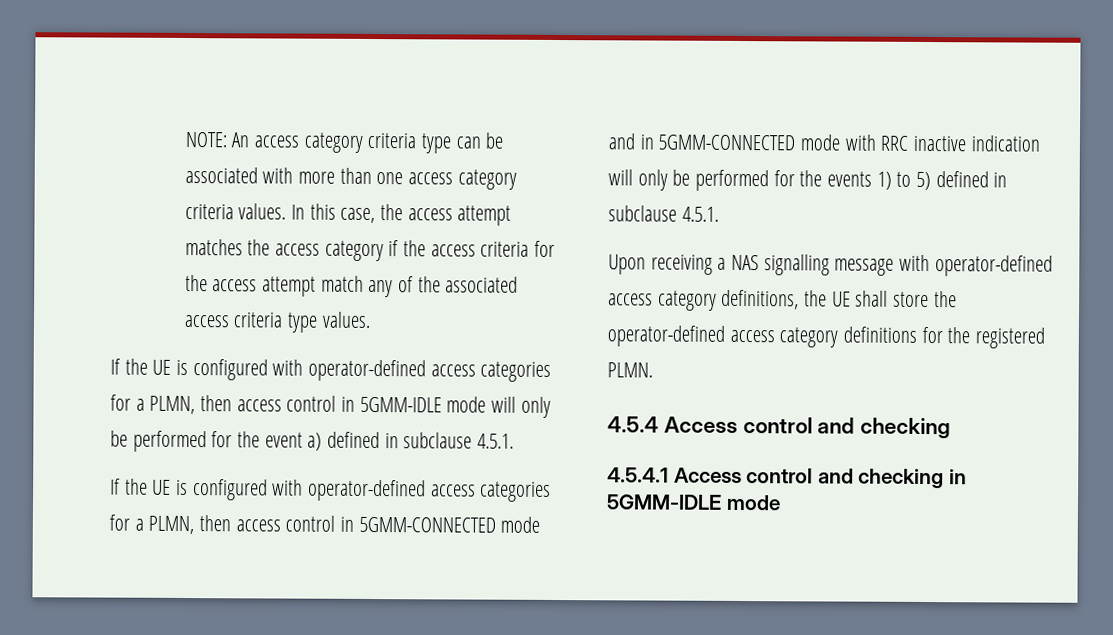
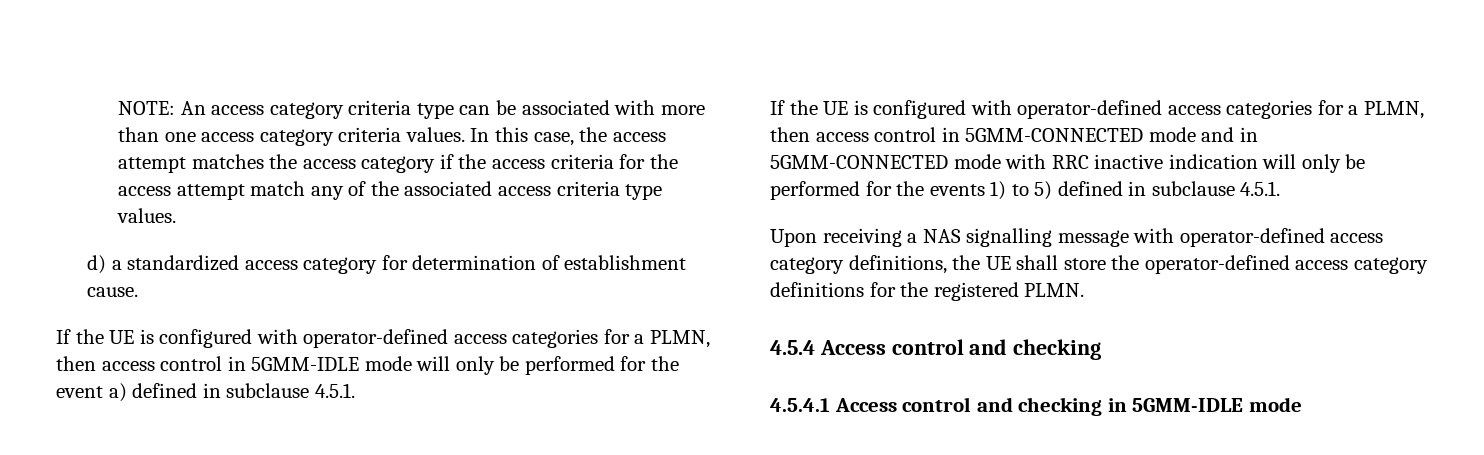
+ d) a standardized access category for determination of establishment cause.

